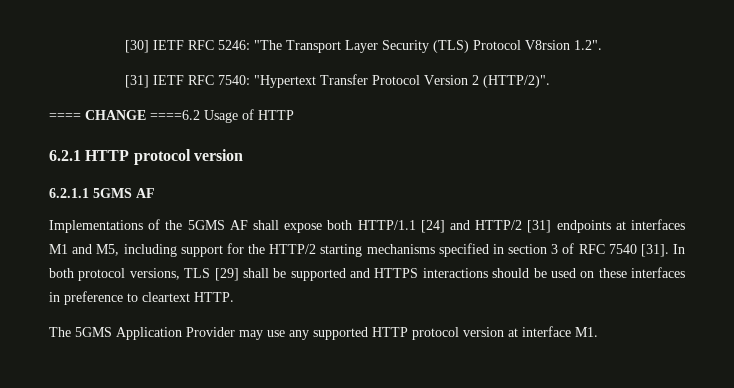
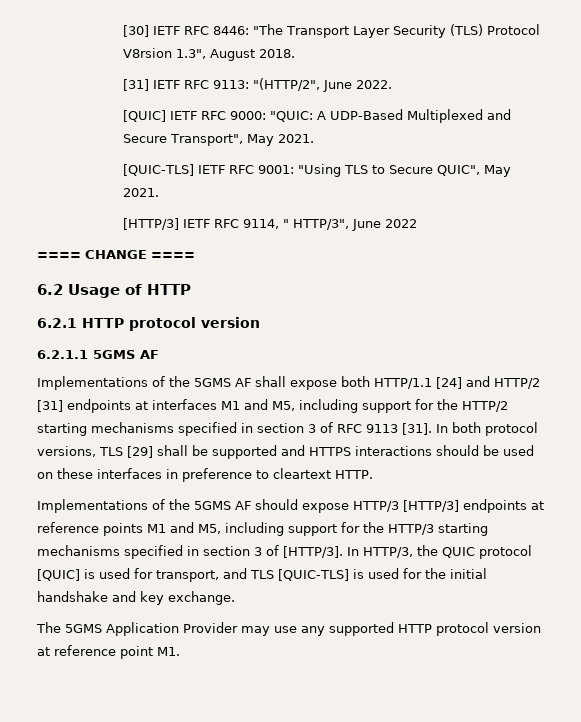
- [30] IETF RFC 5246: "The Transport Layer Security (TLS) Protocol V8rsion 1.2".
+ [30] IETF RFC 8446: "The Transport Layer Security (TLS) Protocol V8rsion 1.3", August 2018.
- [31] IETF RFC 7540: "Hypertext Transfer Protocol Version 2 (HTTP/2)".
+ [31] IETF RFC 9113: "(HTTP/2", June 2022.
+ [QUIC] IETF RFC 9000: "QUIC: A UDP-Based Multiplexed and Secure Transport", May 2021.
+ [QUIC-TLS] IETF RFC 9001: "Using TLS to Secure QUIC", May 2021.
+ [HTTP/3] IETF RFC 9114, " HTTP/3", June 2022
- ==== CHANGE ====6.2 Usage of HTTP
+ ==== CHANGE ====
+ 6.2 Usage of HTTP
- Implementations of the 5GMS AF shall expose both HTTP/1.1 [24] and HTTP/2 [31] endpoints at interfaces M1 and M5, including support for the HTTP/2 starting mechanisms specified in section 3 of RFC 7540 [31].
+ Implementations of the 5GMS AF shall expose both HTTP/1.1 [24] and HTTP/2 [31] endpoints at interfaces M1 and M5, including support for the HTTP/2 starting mechanisms specified in section 3 of RFC 9113 [31].
+ Implementations of the 5GMS AF should expose HTTP/3 [HTTP/3] endpoints at reference points M1 and M5, including support for the HTTP/3 starting mechanisms specified in section 3 of [HTTP/3]. In HTTP/3, the QUIC protocol [QUIC] is used for transport, and TLS [QUIC-TLS] is used for the initial handshake and key exchange.
- The 5GMS Application Provider may use any supported HTTP protocol version at interface M1.
+ The 5GMS Application Provider may use any supported HTTP protocol version at reference point M1.

